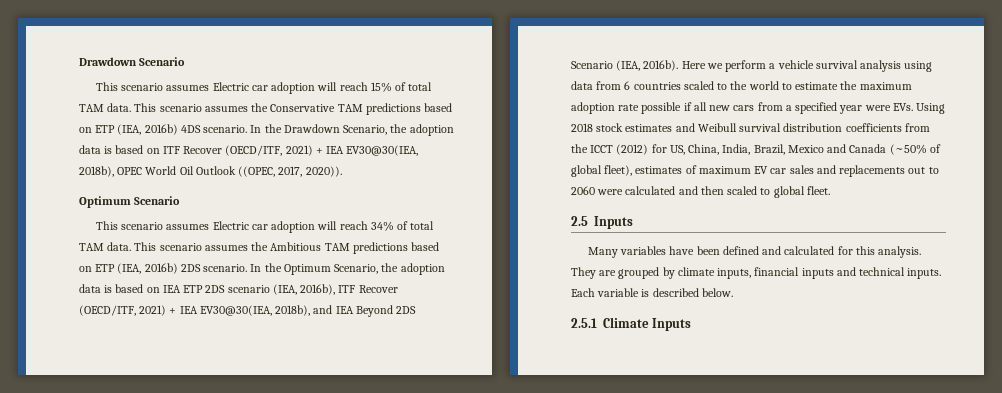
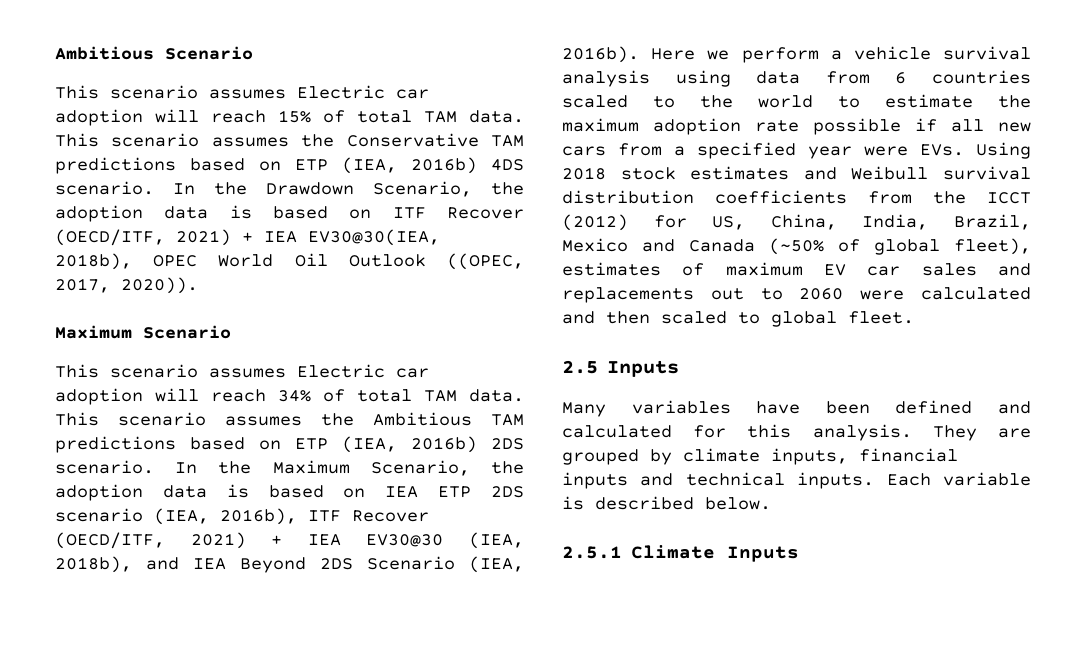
- Drawdown Scenario
+ Ambitious Scenario
- Optimum Scenario
+ Maximum Scenario
- In the Optimum Scenario, the adoption data is based on IEA ETP 2DS scenario (IEA, 2016b), ITF Recover (OECD/ITF, 2021) + IEA EV30@30(IEA, 2018b), and IEA Beyond 2DS Scenario (IEA, 2016b).
+ In the Maximum Scenario, the adoption data is based on IEA ETP 2DS scenario (IEA, 2016b), ITF Recover (OECD/ITF, 2021) + IEA EV30@30 (IEA, 2018b), and IEA Beyond 2DS Scenario (IEA, 2016b).

